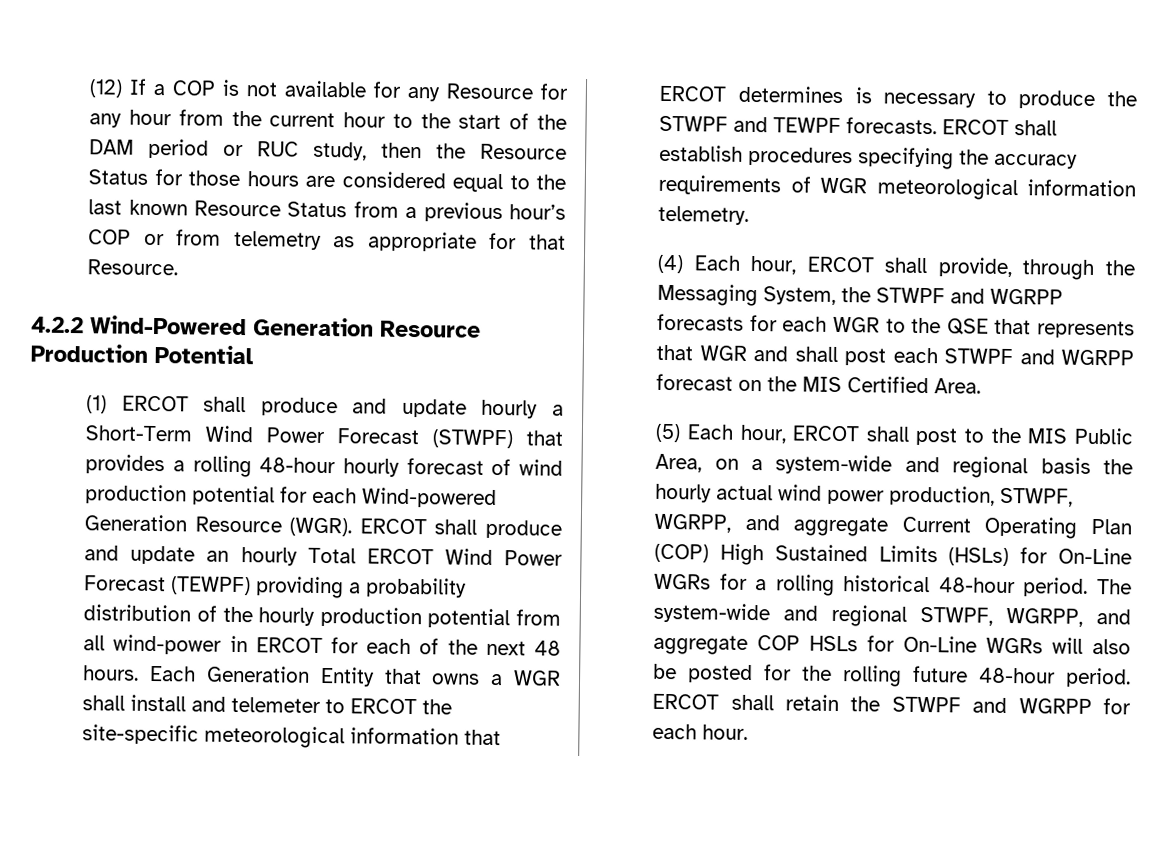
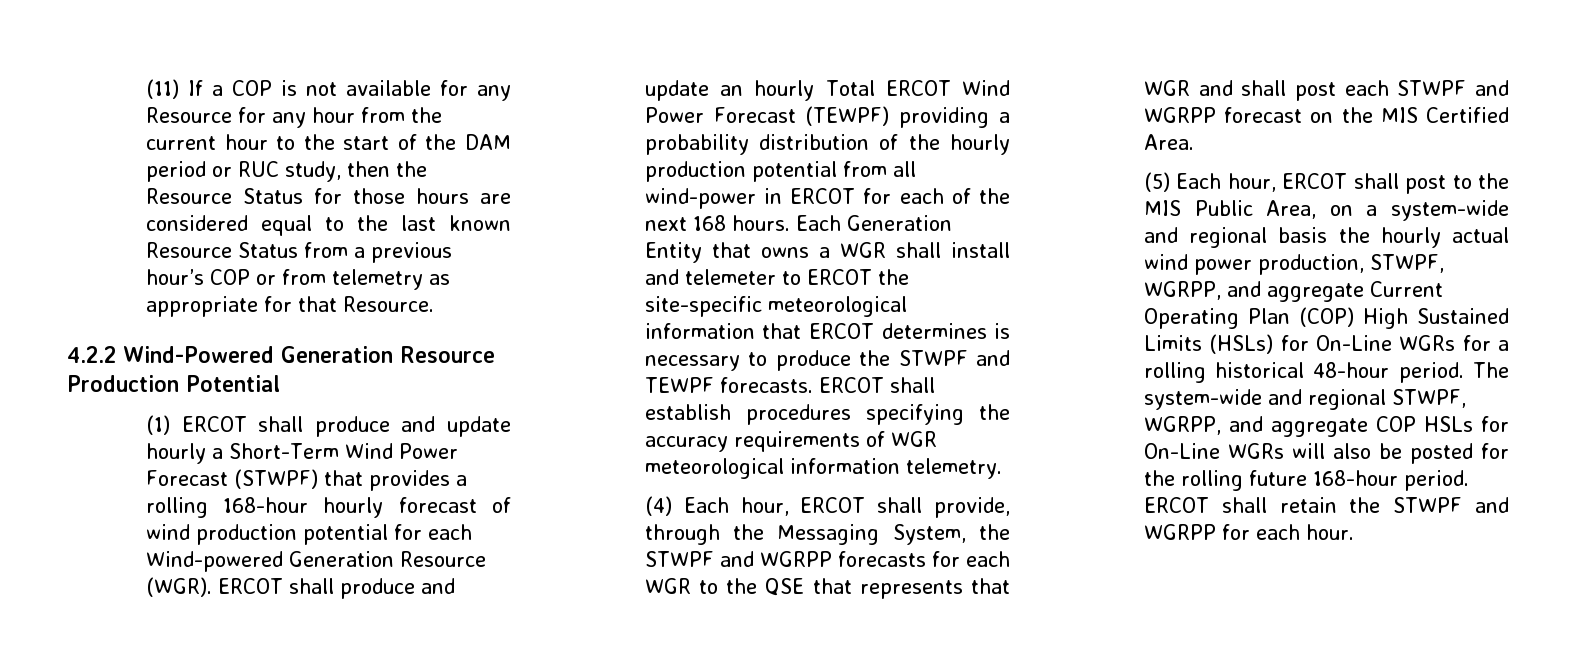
- (12) If a COP is not available for any Resource for any hour from the current hour to the start of the DAM period or RUC study, then the Resource Status for those hours are considered equal to the last known Resource Status from a previous hour’s COP or from telemetry as appropriate for that Resource.
+ (11) If a COP is not available for any Resource for any hour from the current hour to the start of the DAM period or RUC study, then the Resource Status for those hours are considered equal to the last known Resource Status from a previous hour’s COP or from telemetry as appropriate for that Resource.
- (1) ERCOT shall produce and update hourly a Short-Term Wind Power Forecast (STWPF) that provides a rolling 48-hour hourly forecast of wind production potential for each Wind-powered Generation Resource (WGR).
+ (1) ERCOT shall produce and update hourly a Short-Term Wind Power Forecast (STWPF) that provides a rolling 168-hour hourly forecast of wind production potential for each Wind-powered Generation Resource (WGR).
- ERCOT shall produce and update an hourly Total ERCOT Wind Power Forecast (TEWPF) providing a probability distribution of the hourly production potential from all wind-power in ERCOT for each of the next 48 hours.
+ ERCOT shall produce and update an hourly Total ERCOT Wind Power Forecast (TEWPF) providing a probability distribution of the hourly production potential from all wind-power in ERCOT for each of the next 168 hours.
- The system-wide and regional STWPF, WGRPP, and aggregate COP HSLs for On-Line WGRs will also be posted for the rolling future 48-hour period.
+ The system-wide and regional STWPF, WGRPP, and aggregate COP HSLs for On-Line WGRs will also be posted for the rolling future 168-hour period.

